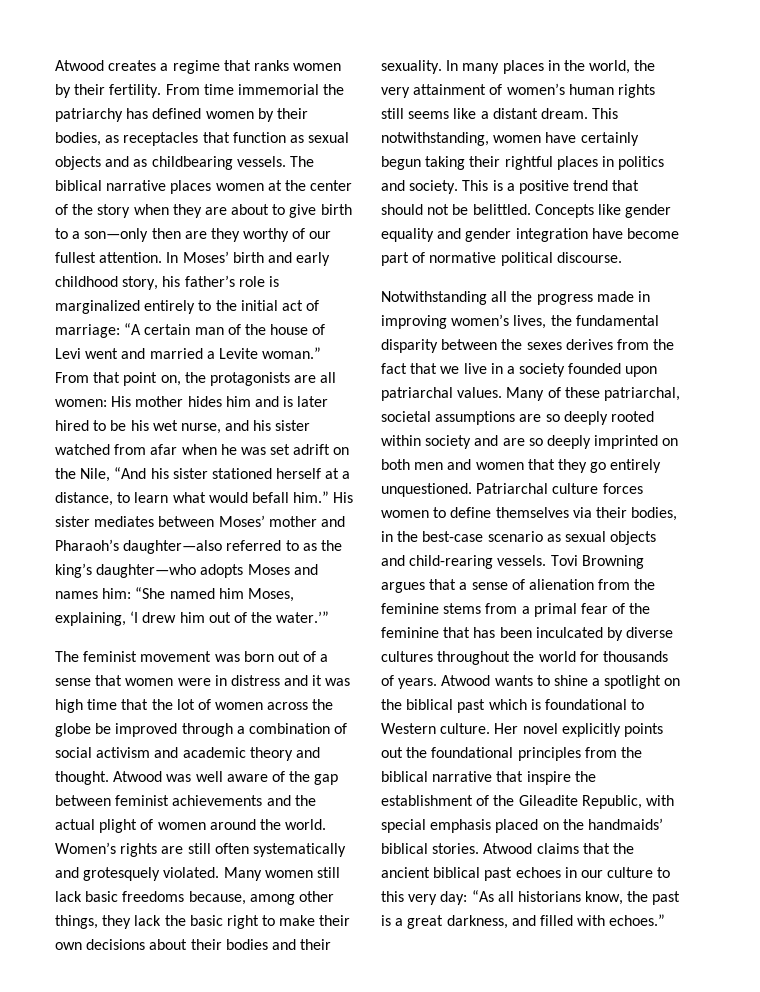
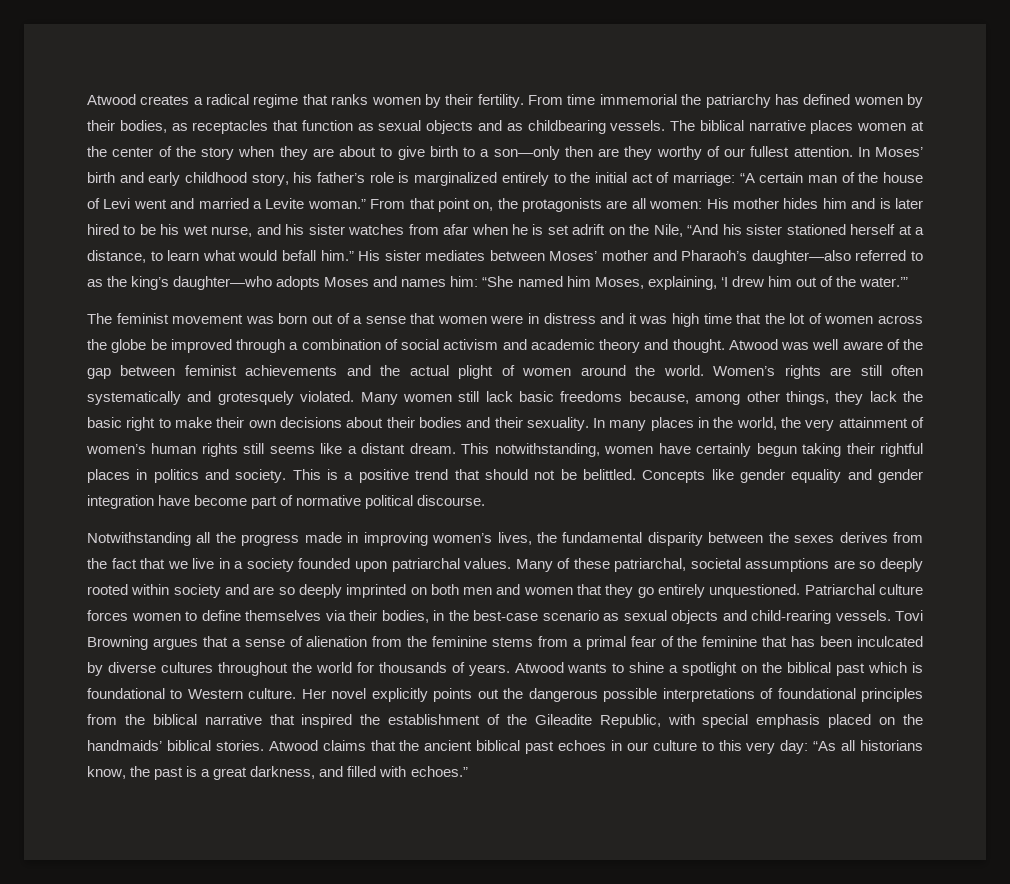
- Atwood creates a regime that ranks women by their fertility.
+ Atwood creates a radical regime that ranks women by their fertility.
- From that point on, the protagonists are all women: His mother hides him and is later hired to be his wet nurse, and his sister watched from afar when he was set adrift on the Nile, “And his sister stationed herself at a distance, to learn what would befall him.”
+ From that point on, the protagonists are all women: His mother hides him and is later hired to be his wet nurse, and his sister watches from afar when he is set adrift on the Nile, “And his sister stationed herself at a distance, to learn what would befall him.”
- Her novel explicitly points out the foundational principles from the biblical narrative that inspire the establishment of the Gileadite Republic, with special emphasis placed on the handmaids’ biblical stories.
+ Her novel explicitly points out the dangerous possible interpretations of foundational principles from the biblical narrative that inspired the establishment of the Gileadite Republic, with special emphasis placed on the handmaids’ biblical stories.

